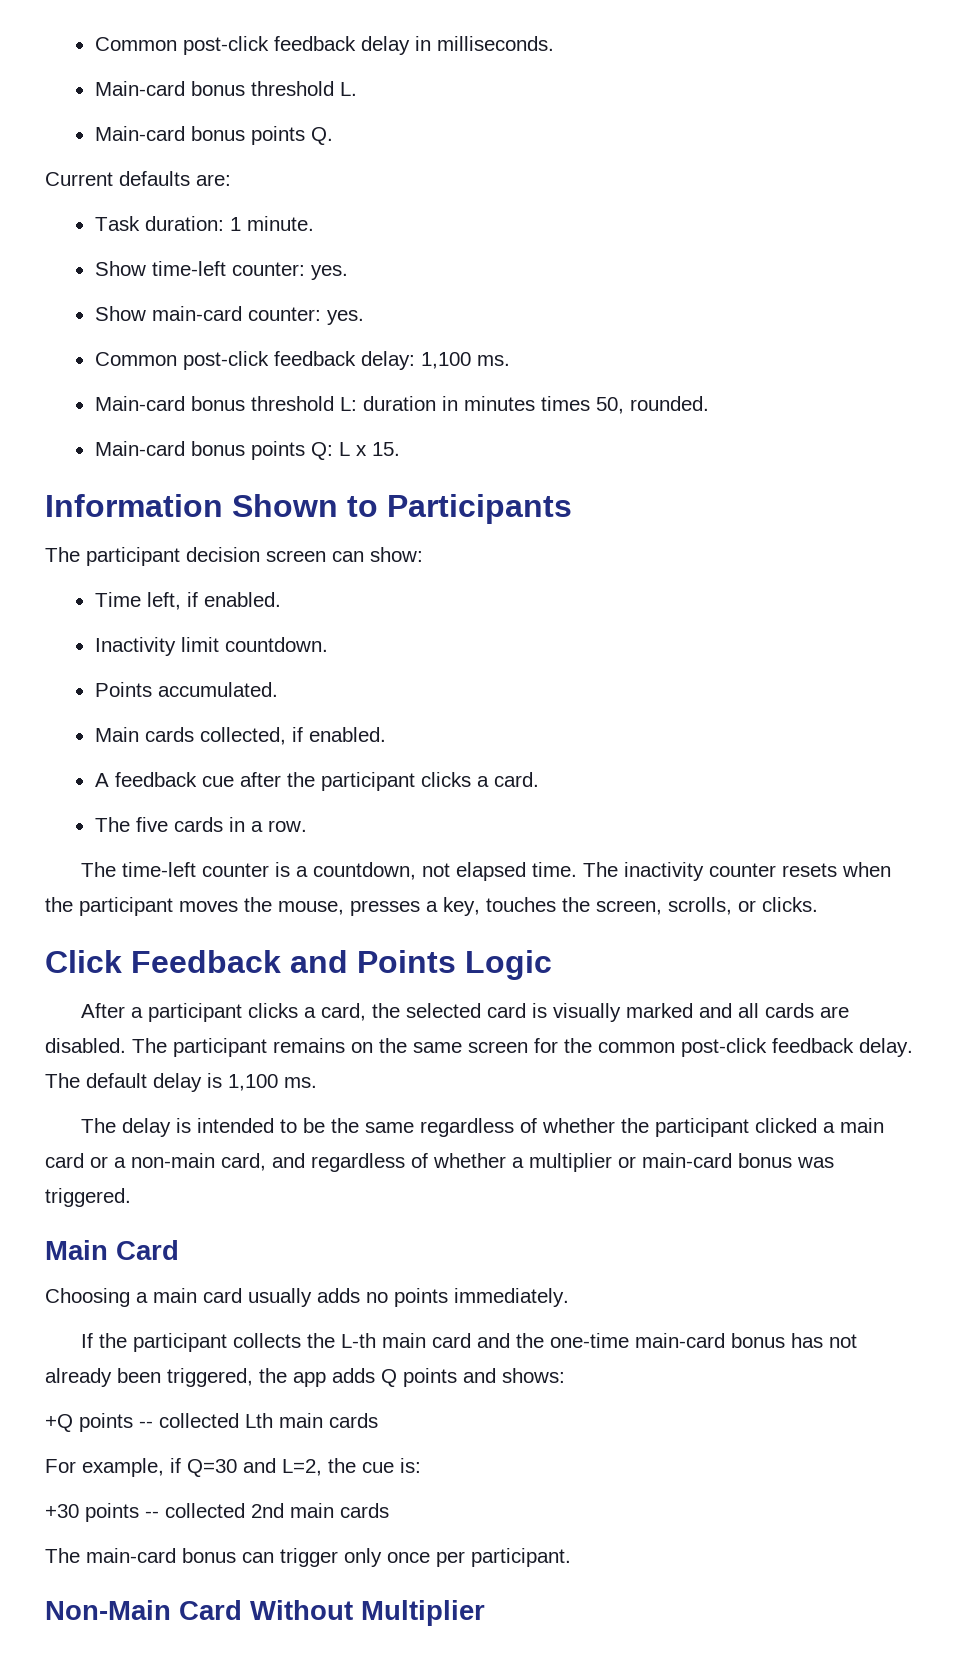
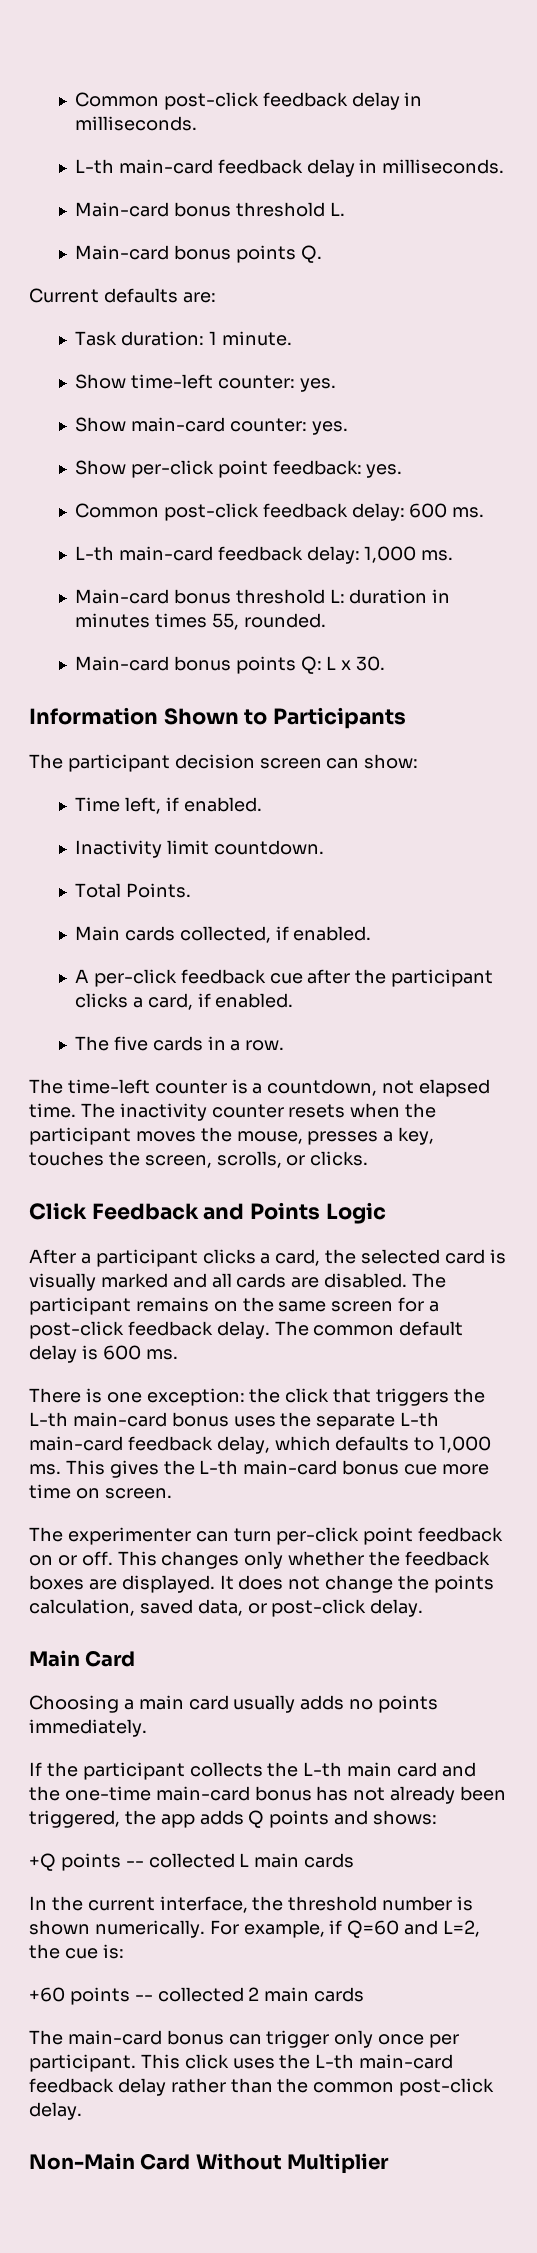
+ L-th main-card feedback delay in milliseconds.
+ Show per-click point feedback: yes.
- Common post-click feedback delay: 1,100 ms.
+ Common post-click feedback delay: 600 ms.
+ L-th main-card feedback delay: 1,000 ms.
- Main-card bonus threshold L: duration in minutes times 50, rounded.
+ Main-card bonus threshold L: duration in minutes times 55, rounded.
- Main-card bonus points Q: L x 15.
+ Main-card bonus points Q: L x 30.
- Points accumulated.
+ Total Points.
- A feedback cue after the participant clicks a card.
+ A per-click feedback cue after the participant clicks a card, if enabled.
- The participant remains on the same screen for the common post-click feedback delay.
+ The participant remains on the same screen for a post-click feedback delay.
- The default delay is 1,100 ms.
- The delay is intended to be the same regardless of whether the participant clicked a main card or a non-main card, and regardless of whether a multiplier or main-card bonus was triggered.
+ The common default delay is 600 ms.
+ There is one exception: the click that triggers the L-th main-card bonus uses the separate L-th main-card feedback delay, which defaults to 1,000 ms. This gives the L-th main-card bonus cue more time on screen.
+ The experimenter can turn per-click point feedback on or off. This changes only whether the feedback boxes are displayed. It does not change the points calculation, saved data, or post-click delay.
- +Q points -- collected Lth main cards
- For example, if Q=30 and L=2, the cue is:
+ +Q points -- collected L main cards
+ In the current interface, the threshold number is shown numerically. For example, if Q=60 and L=2, the cue is:
- +30 points -- collected 2nd main cards
+ +60 points -- collected 2 main cards
+ This click uses the L-th main-card feedback delay rather than the common post-click delay.

